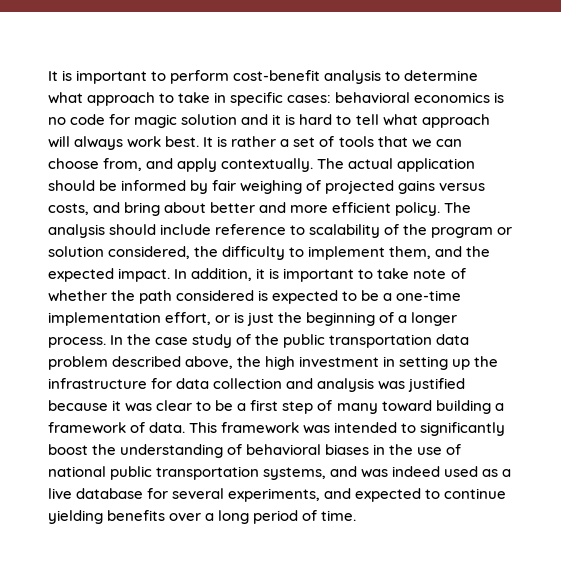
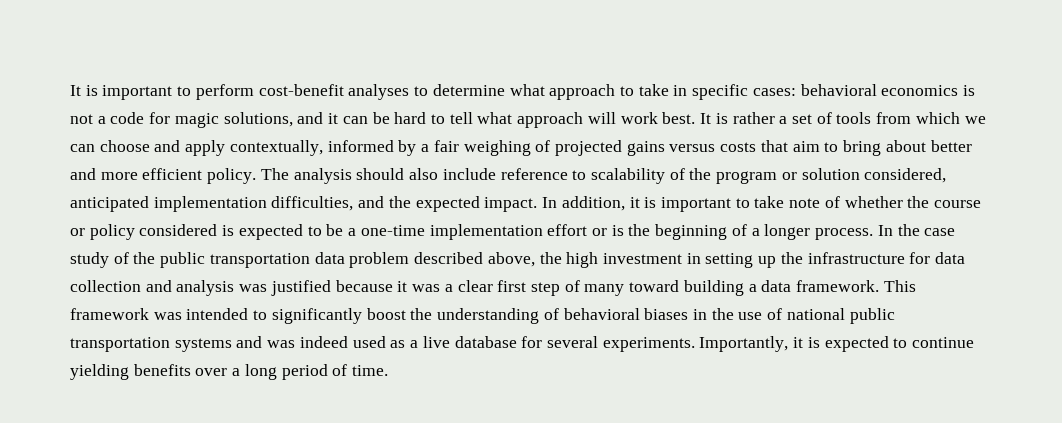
- It is important to perform cost-benefit analysis to determine what approach to take in specific cases: behavioral economics is no code for magic solution and it is hard to tell what approach will always work best.
+ It is important to perform cost-benefit analyses to determine what approach to take in specific cases: behavioral economics is not a code for magic solutions, and it can be hard to tell what approach will work best.
- It is rather a set of tools that we can choose from, and apply contextually. The actual application should be informed by fair weighing of projected gains versus costs, and bring about better and more efficient policy.
+ It is rather a set of tools from which we can choose and apply contextually, informed by a fair weighing of projected gains versus costs that aim to bring about better and more efficient policy.
- The analysis should include reference to scalability of the program or solution considered, the difficulty to implement them, and the expected impact.
+ The analysis should also include reference to scalability of the program or solution considered, anticipated implementation difficulties, and the expected impact.
- In addition, it is important to take note of whether the path considered is expected to be a one-time implementation effort, or is just the beginning of a longer process.
+ In addition, it is important to take note of whether the course or policy considered is expected to be a one-time implementation effort or is the beginning of a longer process.
- In the case study of the public transportation data problem described above, the high investment in setting up the infrastructure for data collection and analysis was justified because it was clear to be a first step of many toward building a framework of data.
+ In the case study of the public transportation data problem described above, the high investment in setting up the infrastructure for data collection and analysis was justified because it was a clear first step of many toward building a data framework.
- This framework was intended to significantly boost the understanding of behavioral biases in the use of national public transportation systems, and was indeed used as a live database for several experiments, and expected to continue yielding benefits over a long period of time.
+ This framework was intended to significantly boost the understanding of behavioral biases in the use of national public transportation systems and was indeed used as a live database for several experiments. Importantly, it is expected to continue yielding benefits over a long period of time.

